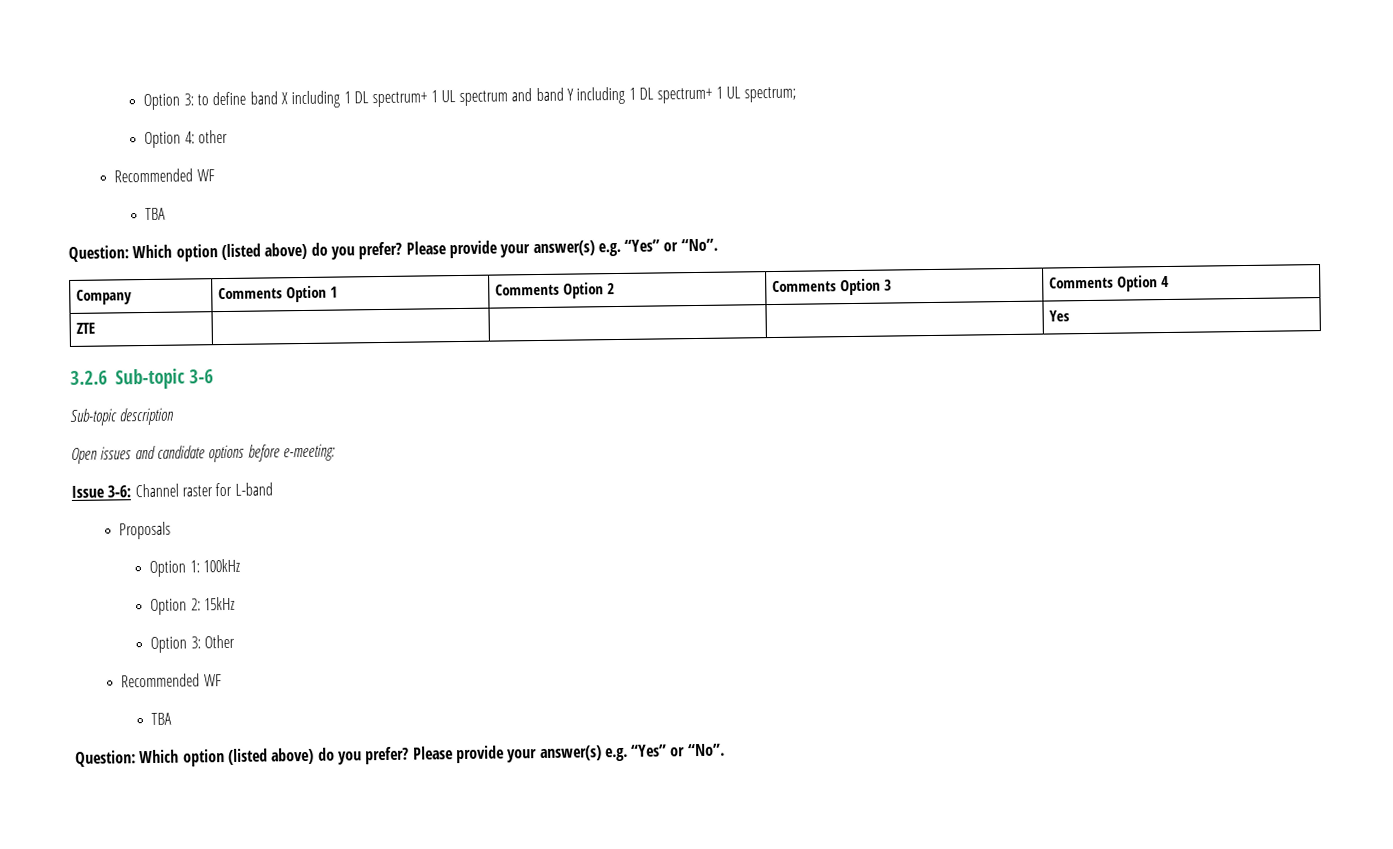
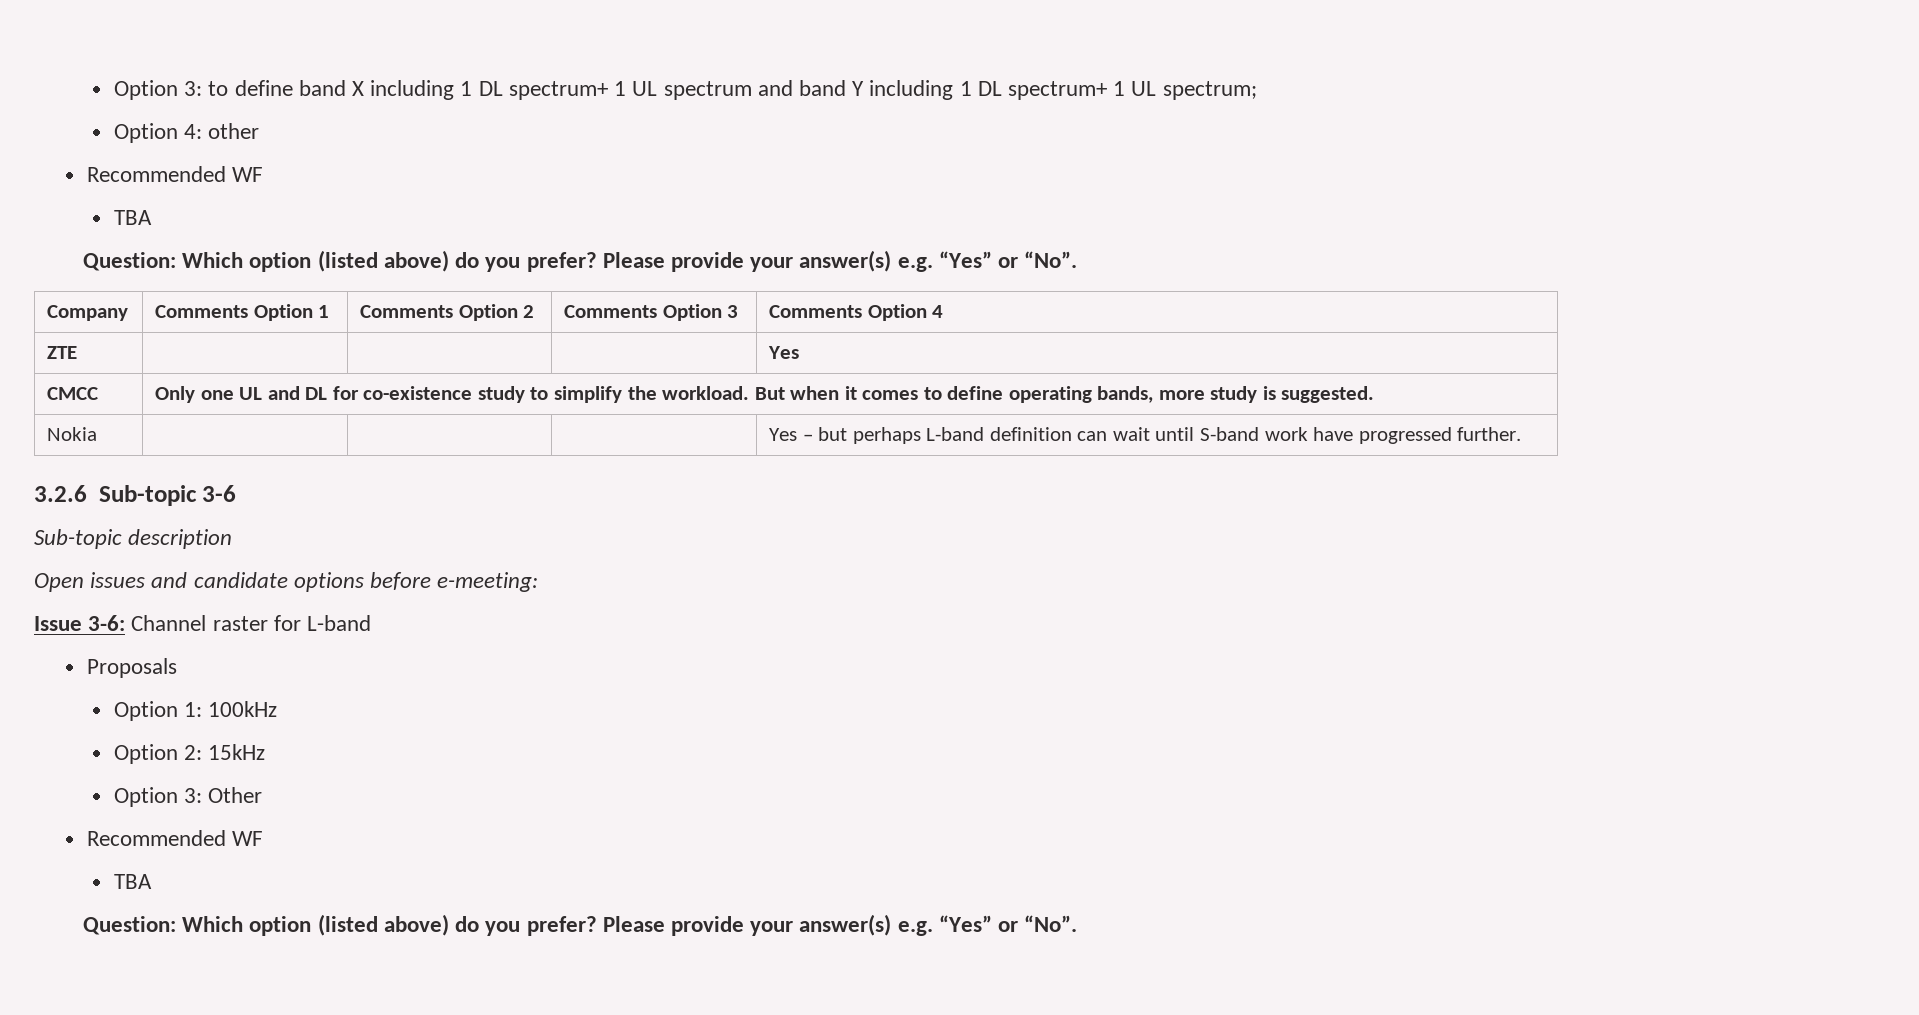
+ CMCC | Only one UL and DL for co-existence study to simplify the workload. But when it comes to define operating bands, more study is suggested.
+ Nokia | | | | Yes – but perhaps L-band definition can wait until S-band work have progressed further.

